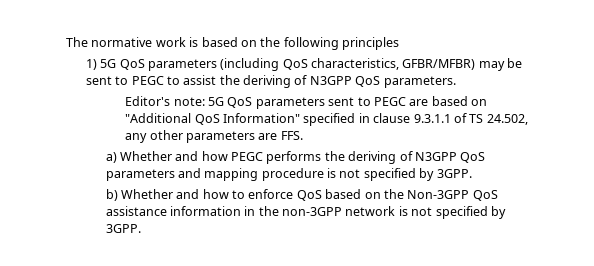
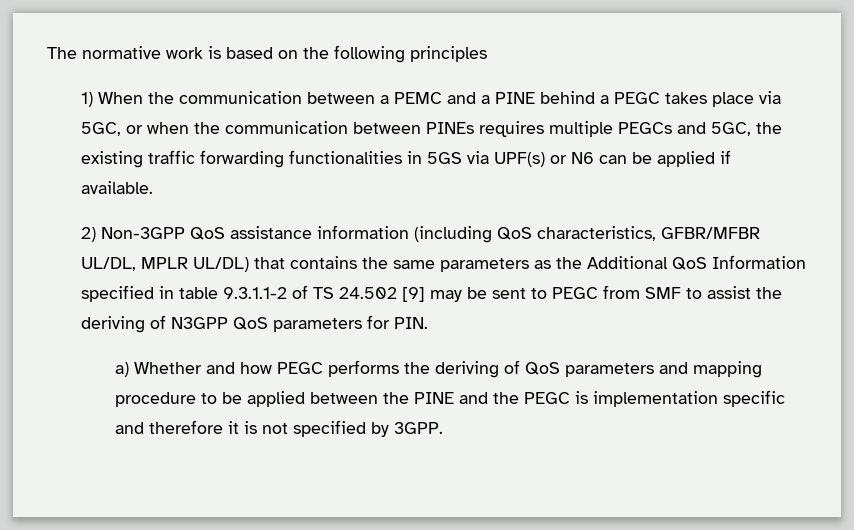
- 1) 5G QoS parameters (including QoS characteristics, GFBR/MFBR) may be sent to PEGC to assist the deriving of N3GPP QoS parameters.
- Editor's note: 5G QoS parameters sent to PEGC are based on "Additional QoS Information" specified in clause 9.3.1.1 of TS 24.502, any other parameters are FFS.
+ 1) When the communication between a PEMC and a PINE behind a PEGC takes place via 5GC, or when the communication between PINEs requires multiple PEGCs and 5GC, the existing traffic forwarding functionalities in 5GS via UPF(s) or N6 can be applied if available.
+ 2) Non-3GPP QoS assistance information (including QoS characteristics, GFBR/MFBR UL/DL, MPLR UL/DL) that contains the same parameters as the Additional QoS Information specified in table 9.3.1.1-2 of TS 24.502 [9] may be sent to PEGC from SMF to assist the deriving of N3GPP QoS parameters for PIN.
- a) Whether and how PEGC performs the deriving of N3GPP QoS parameters and mapping procedure is not specified by 3GPP.
- b) Whether and how to enforce QoS based on the Non-3GPP QoS assistance information in the non-3GPP network is not specified by 3GPP.
+ a) Whether and how PEGC performs the deriving of QoS parameters and mapping procedure to be applied between the PINE and the PEGC is implementation specific and therefore it is not specified by 3GPP.

